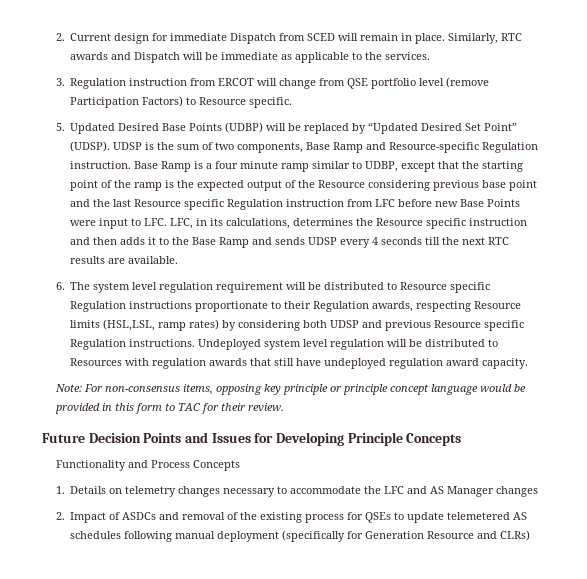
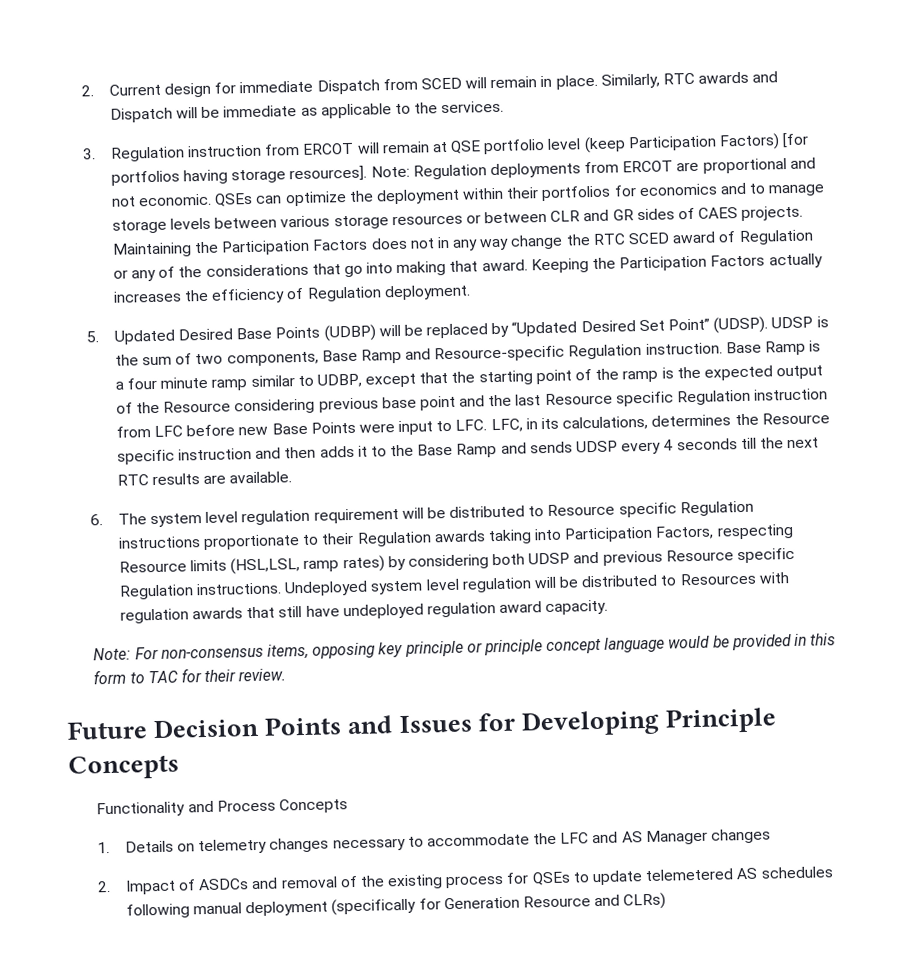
- 3. Regulation instruction from ERCOT will change from QSE portfolio level (remove Participation Factors) to Resource specific.
+ 3. Regulation instruction from ERCOT will remain at QSE portfolio level (keep Participation Factors) [for portfolios having storage resources]. Note: Regulation deployments from ERCOT are proportional and not economic. QSEs can optimize the deployment within their portfolios for economics and to manage storage levels between various storage resources or between CLR and GR sides of CAES projects. Maintaining the Participation Factors does not in any way change the RTC SCED award of Regulation or any of the considerations that go into making that award. Keeping the Participation Factors actually increases the efficiency of Regulation deployment.
- 6. The system level regulation requirement will be distributed to Resource specific Regulation instructions proportionate to their Regulation awards, respecting Resource limits (HSL,LSL, ramp rates) by considering both UDSP and previous Resource specific Regulation instructions.
+ 6. The system level regulation requirement will be distributed to Resource specific Regulation instructions proportionate to their Regulation awards taking into Participation Factors, respecting Resource limits (HSL,LSL, ramp rates) by considering both UDSP and previous Resource specific Regulation instructions.

